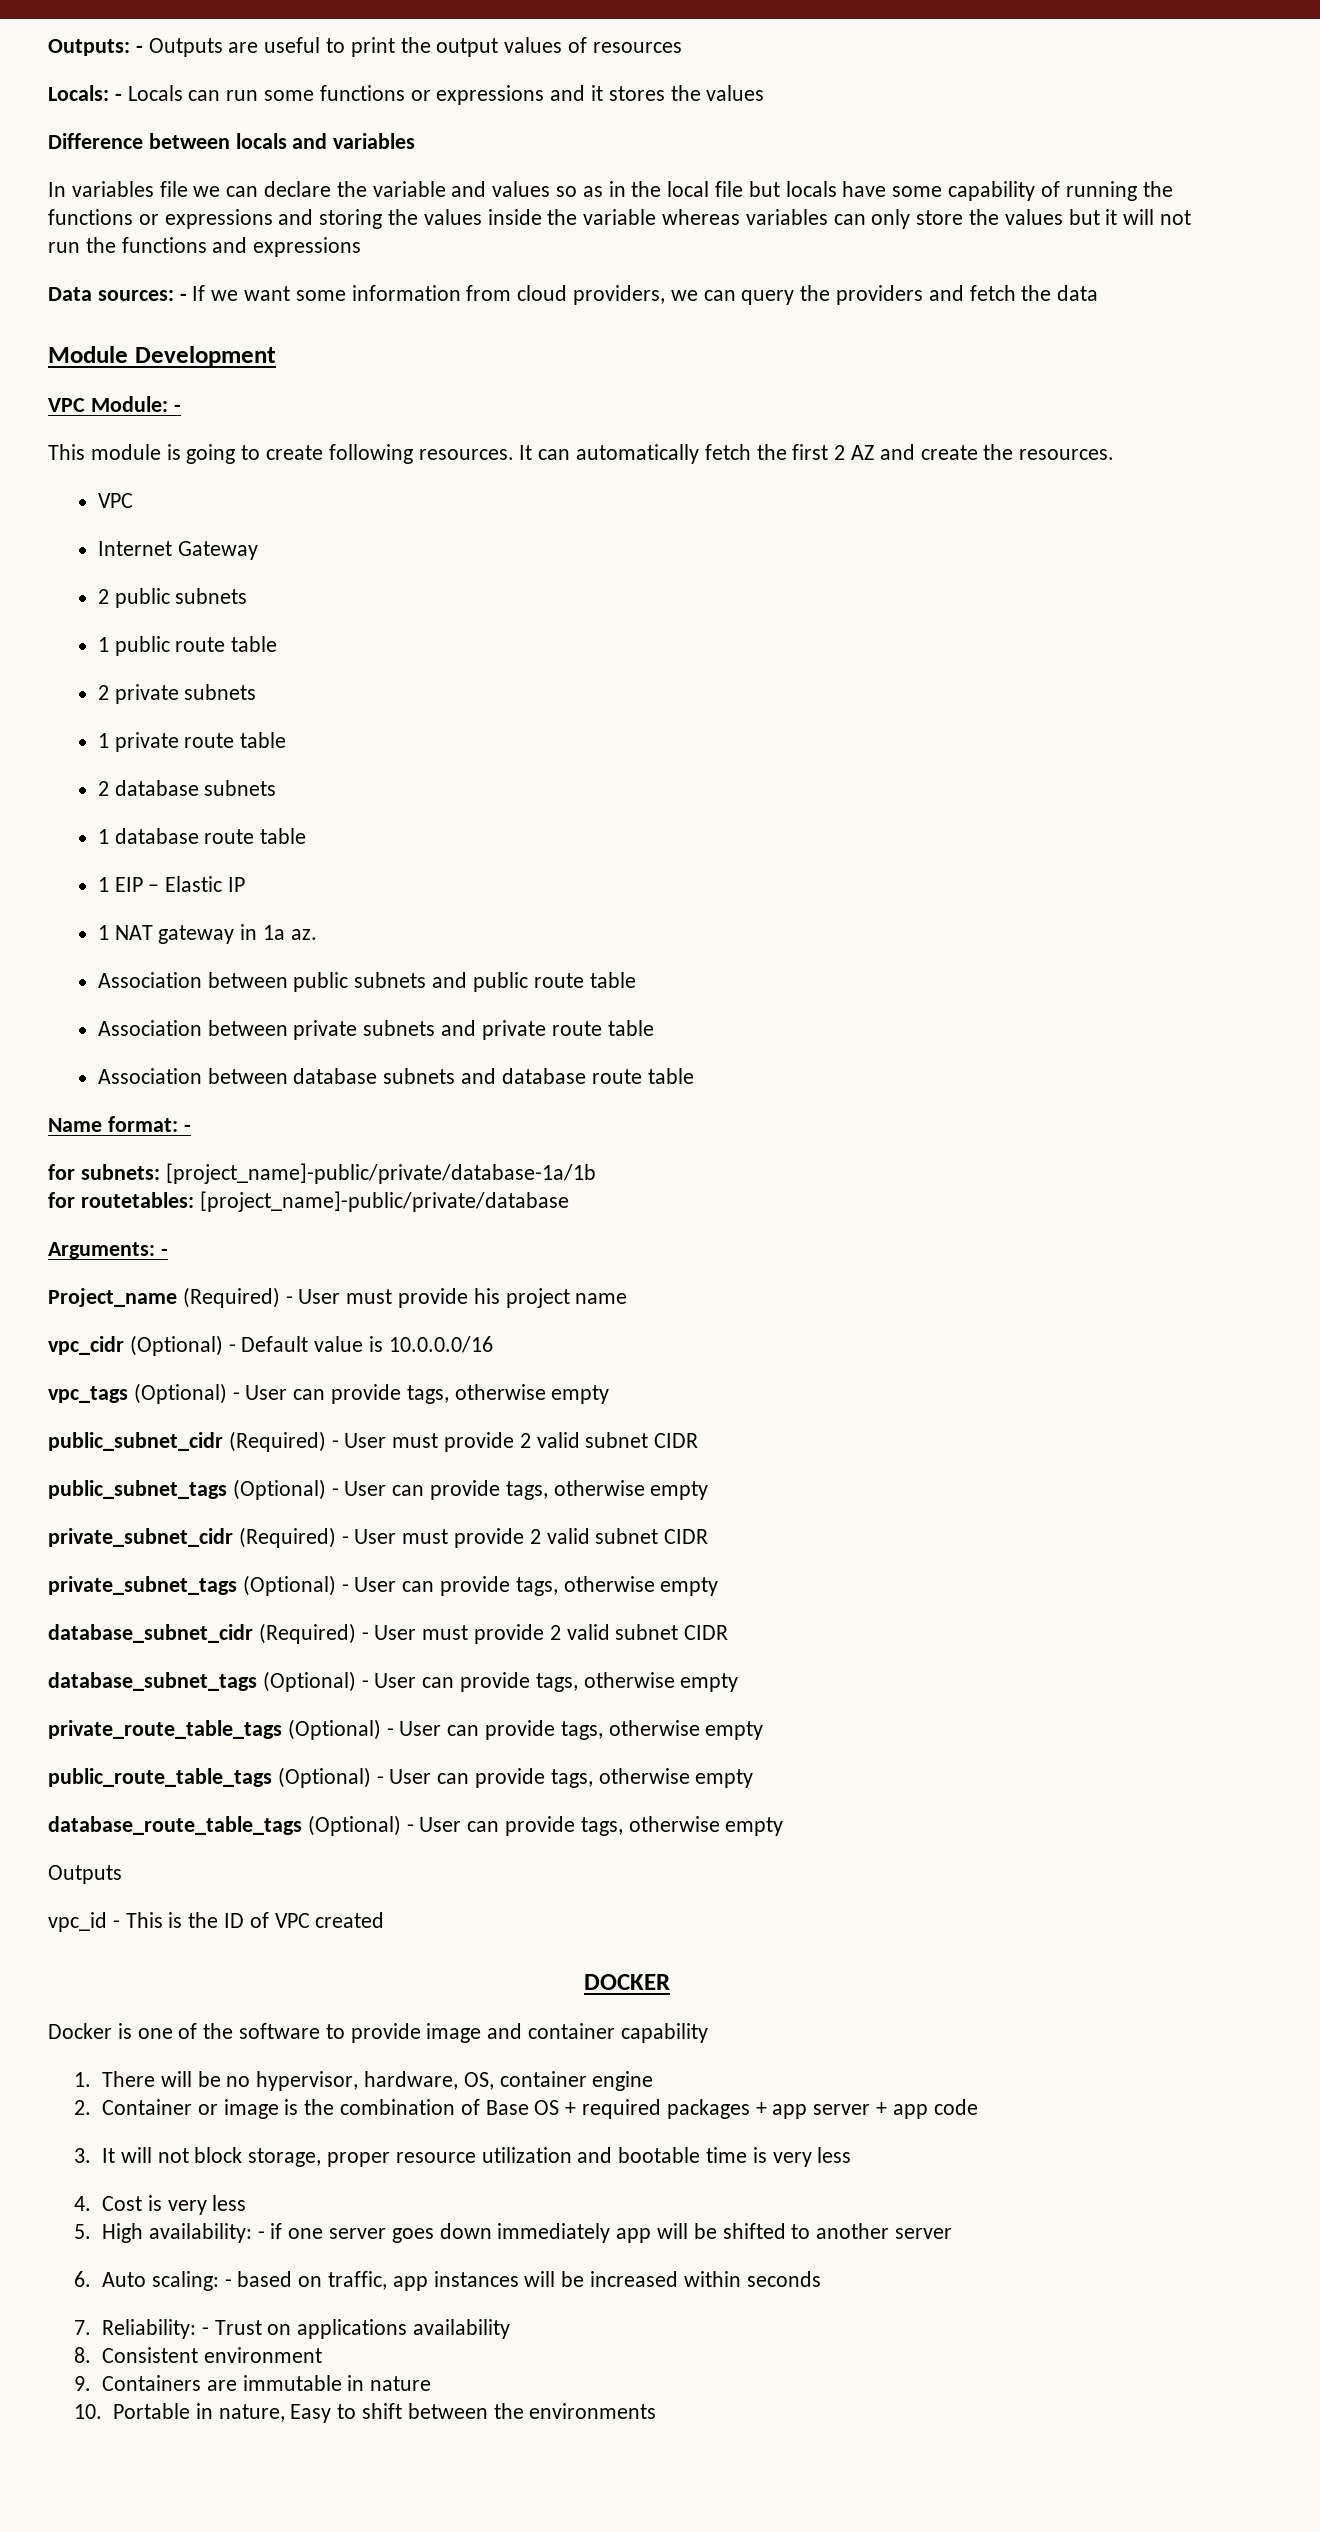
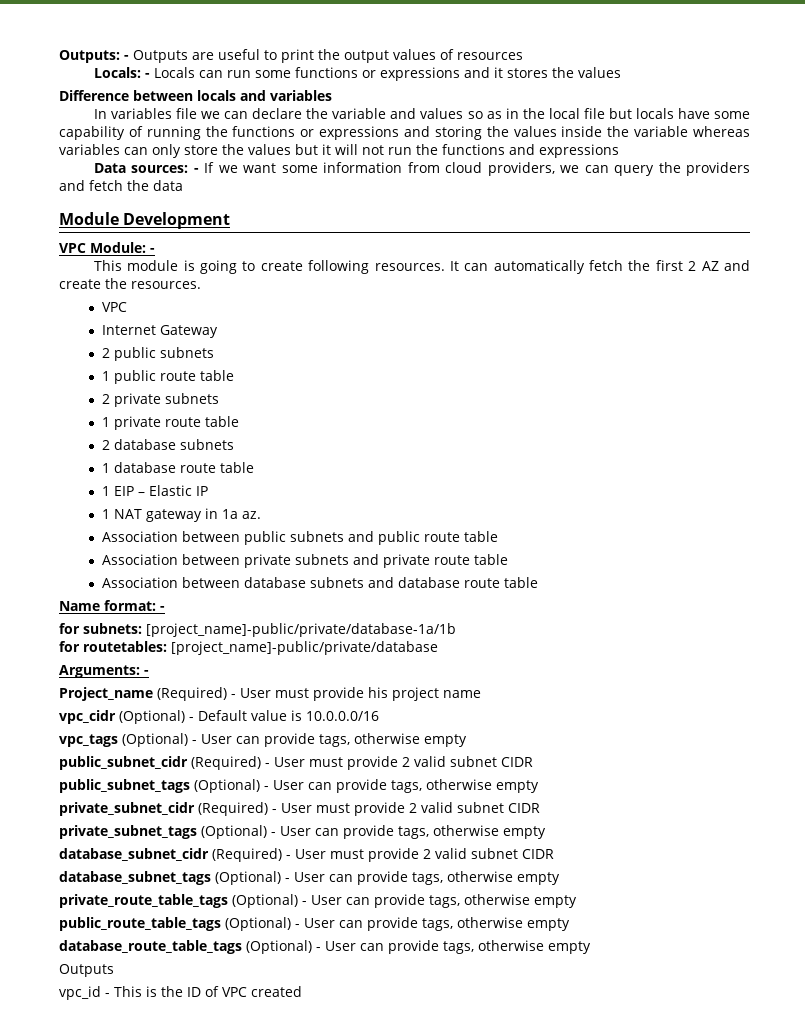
- DOCKER
- Docker is one of the software to provide image and container capability
- 1. There will be no hypervisor, hardware, OS, container engine
- 2. Container or image is the combination of Base OS + required packages + app server + app code
- 3. It will not block storage, proper resource utilization and bootable time is very less
- 4. Cost is very less
- 5. High availability: - if one server goes down immediately app will be shifted to another server
- 6. Auto scaling: - based on traffic, app instances will be increased within seconds
- 7. Reliability: - Trust on applications availability
- 8. Consistent environment
- 9. Containers are immutable in nature
- 10. Portable in nature, Easy to shift between the environments

